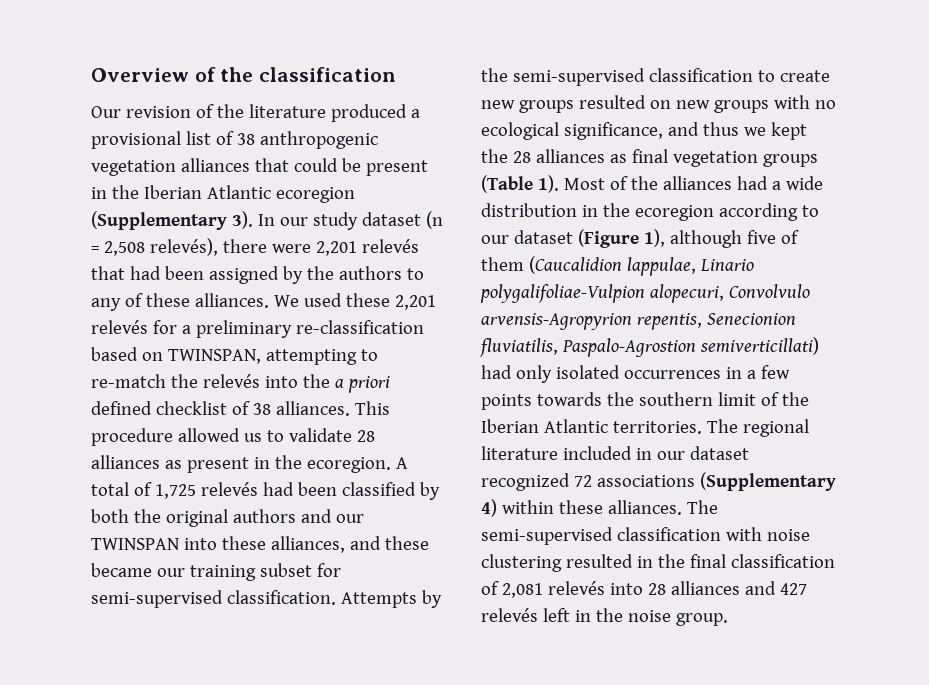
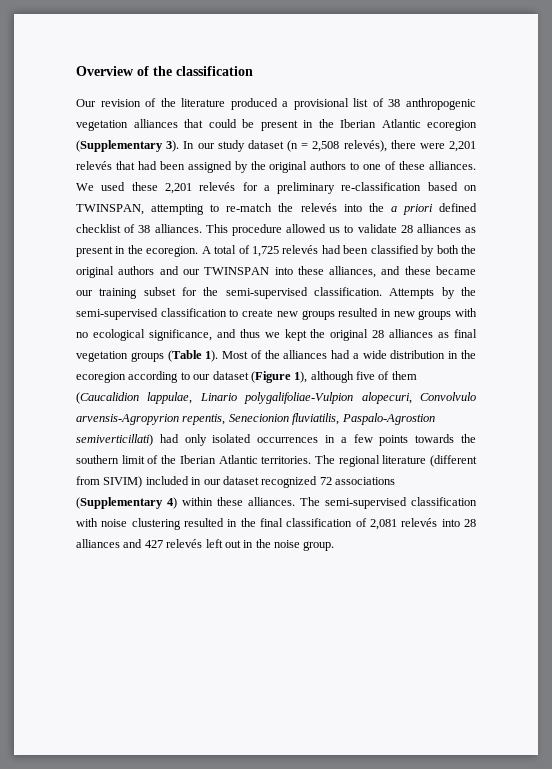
- In our study dataset (n = 2,508 relevés), there were 2,201 relevés that had been assigned by the authors to any of these alliances.
+ In our study dataset (n = 2,508 relevés), there were 2,201 relevés that had been assigned by the original authors to one of these alliances.
- A total of 1,725 relevés had been classified by both the original authors and our TWINSPAN into these alliances, and these became our training subset for semi-supervised classification.
+ A total of 1,725 relevés had been classified by both the original authors and our TWINSPAN into these alliances, and these became our training subset for the semi-supervised classification.
- Attempts by the semi-supervised classification to create new groups resulted on new groups with no ecological significance, and thus we kept the 28 alliances as final vegetation groups (Table 1).
+ Attempts by the semi-supervised classification to create new groups resulted in new groups with no ecological significance, and thus we kept the original 28 alliances as final vegetation groups (Table 1).
- The regional literature included in our dataset recognized 72 associations (Supplementary 4) within these alliances.
+ The regional literature (different from SIVIM) included in our dataset recognized 72 associations (Supplementary 4) within these alliances.
- The semi-supervised classification with noise clustering resulted in the final classification of 2,081 relevés into 28 alliances and 427 relevés left in the noise group.
+ The semi-supervised classification with noise clustering resulted in the final classification of 2,081 relevés into 28 alliances and 427 relevés left out in the noise group.

